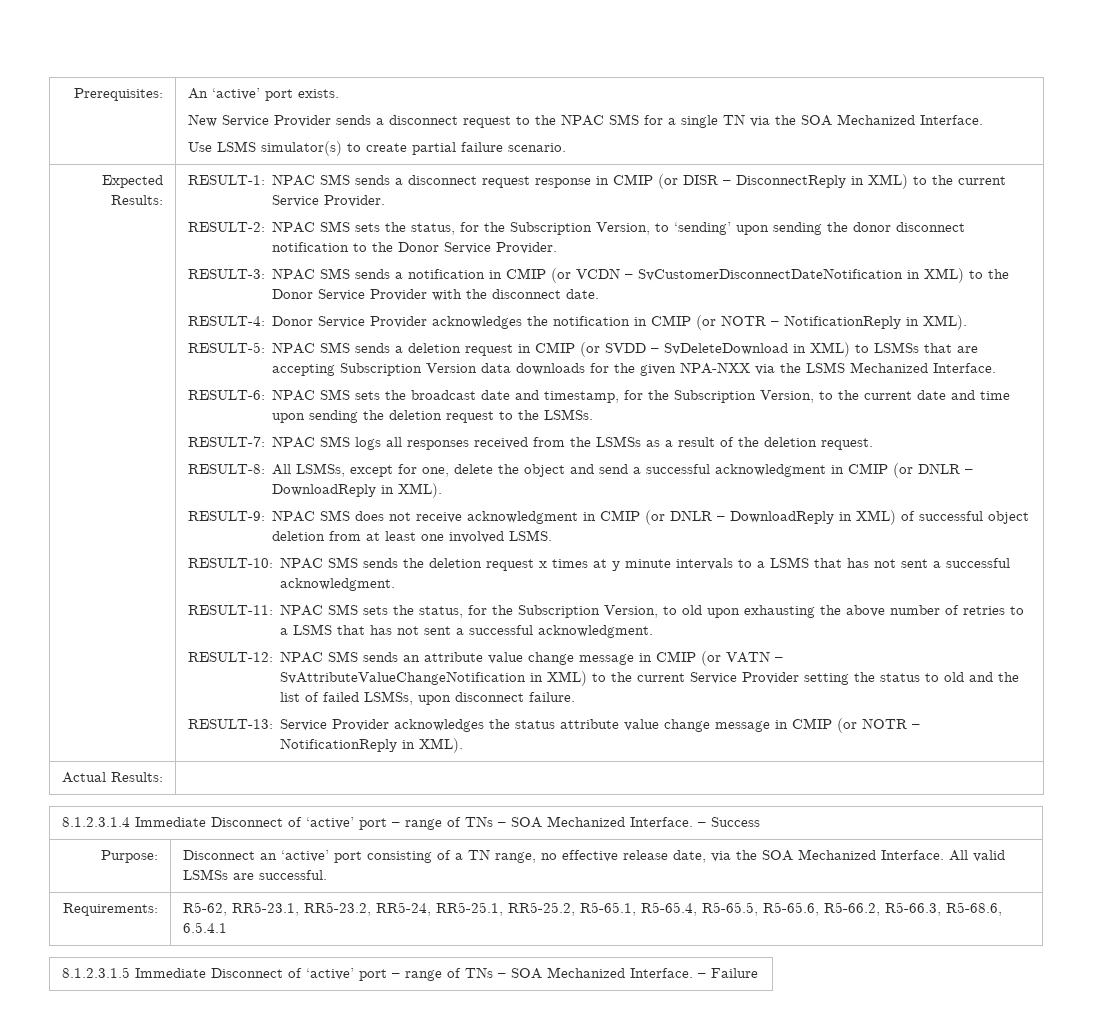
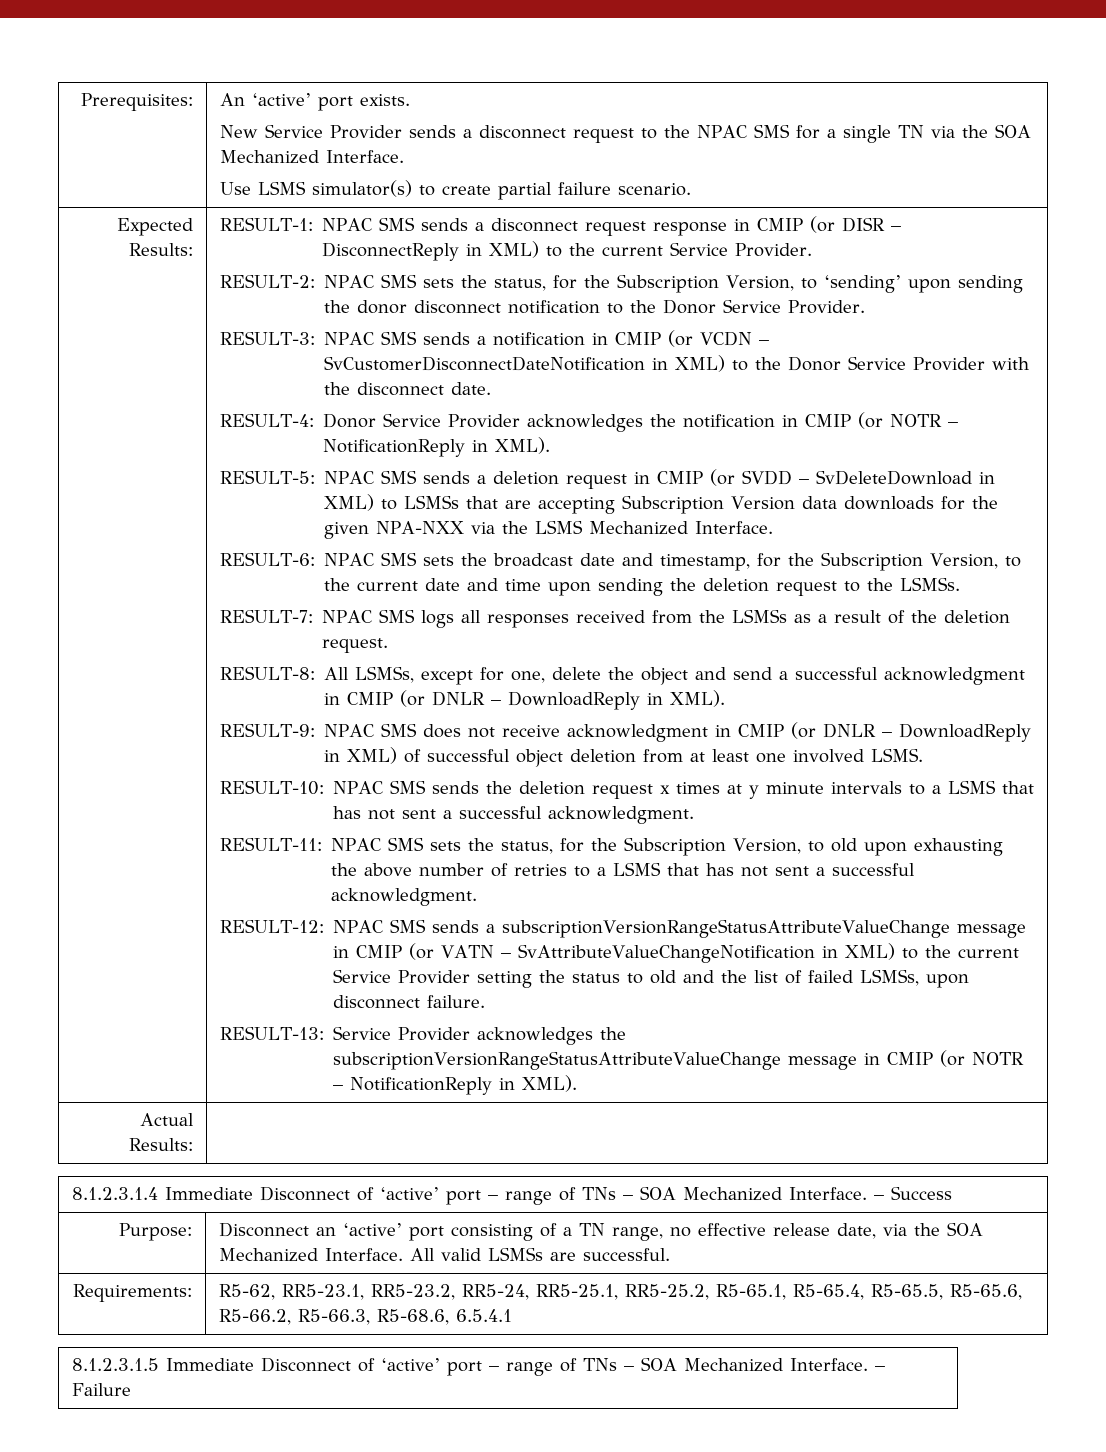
- RESULT-12: NPAC SMS sends an attribute value change message in CMIP (or VATN – SvAttributeValueChangeNotification in XML) to the current Service Provider setting the status to old and the list of failed LSMSs, upon disconnect failure.
+ RESULT-12: NPAC SMS sends a subscriptionVersionRangeStatusAttributeValueChange message in CMIP (or VATN – SvAttributeValueChangeNotification in XML) to the current Service Provider setting the status to old and the list of failed LSMSs, upon disconnect failure.
- RESULT-13: Service Provider acknowledges the status attribute value change message in CMIP (or NOTR – NotificationReply in XML).
+ RESULT-13: Service Provider acknowledges the subscriptionVersionRangeStatusAttributeValueChange message in CMIP (or NOTR – NotificationReply in XML).

